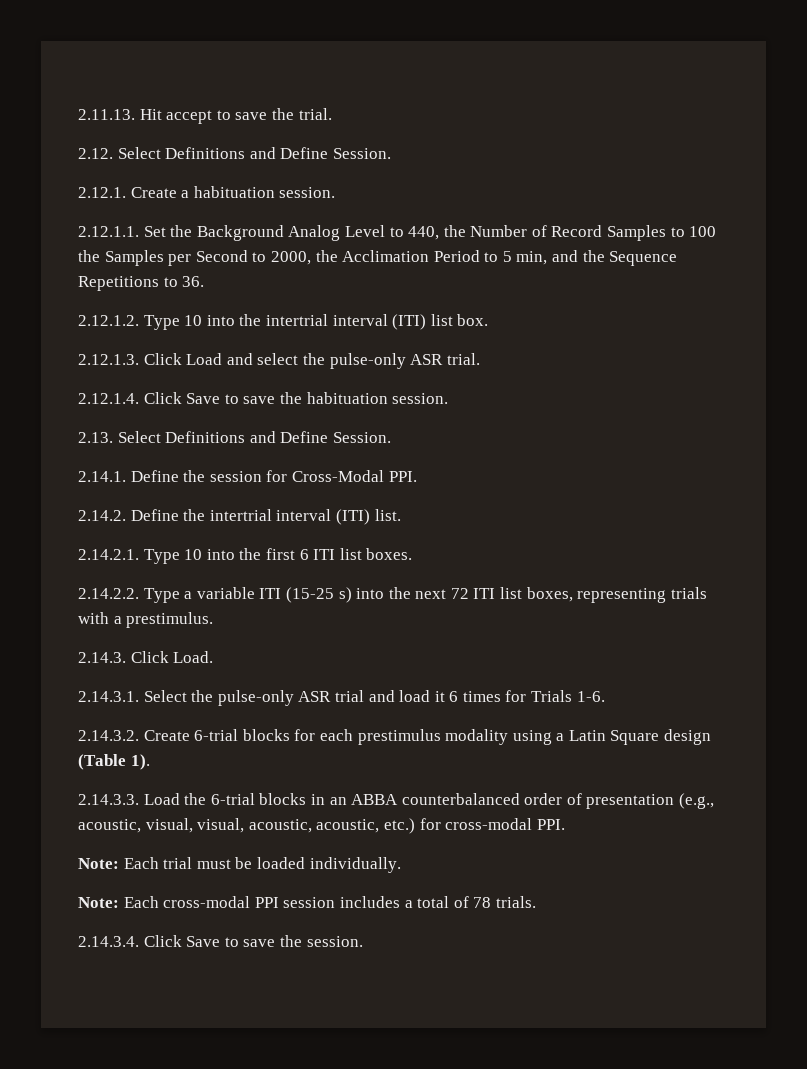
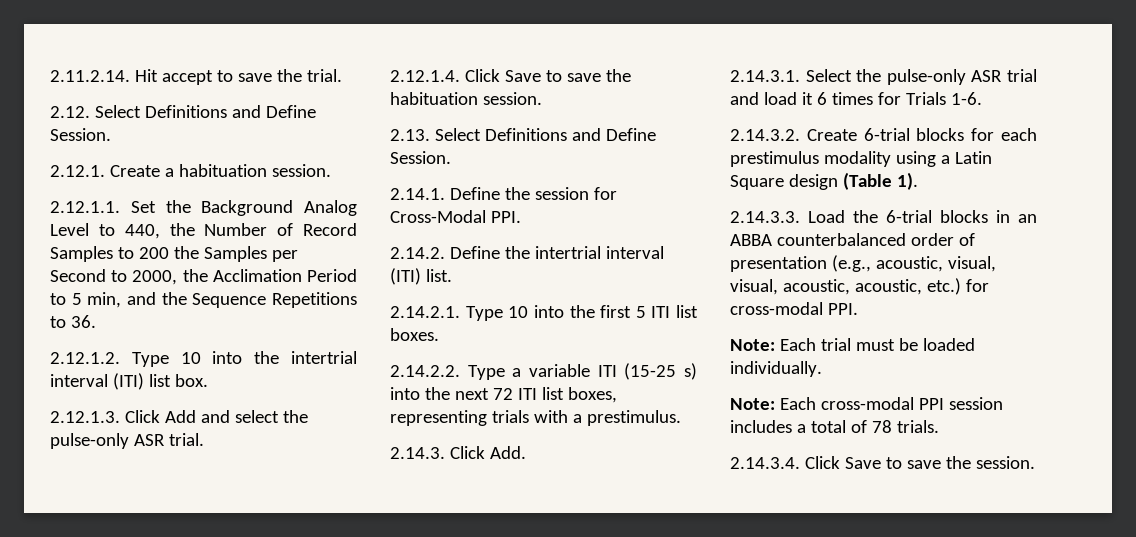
- 2.11.13. Hit accept to save the trial.
+ 2.11.2.14. Hit accept to save the trial.
- 2.12.1.1. Set the Background Analog Level to 440, the Number of Record Samples to 100 the Samples per Second to 2000, the Acclimation Period to 5 min, and the Sequence Repetitions to 36.
+ 2.12.1.1. Set the Background Analog Level to 440, the Number of Record Samples to 200 the Samples per Second to 2000, the Acclimation Period to 5 min, and the Sequence Repetitions to 36.
- 2.12.1.3. Click Load and select the pulse-only ASR trial.
+ 2.12.1.3. Click Add and select the pulse-only ASR trial.
- 2.14.2.1. Type 10 into the first 6 ITI list boxes.
+ 2.14.2.1. Type 10 into the first 5 ITI list boxes.
- 2.14.3. Click Load.
+ 2.14.3. Click Add.

